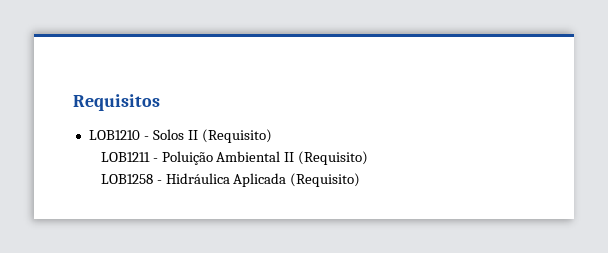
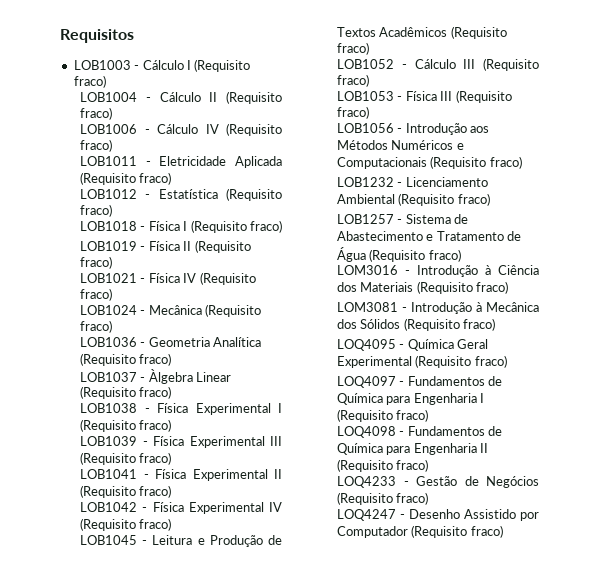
- LOB1210 - Solos II (Requisito)
- LOB1211 - Poluição Ambiental II (Requisito)
- LOB1258 - Hidráulica Aplicada (Requisito)
+ LOB1003 - Cálculo I (Requisito fraco)
+ LOB1004 - Cálculo II (Requisito fraco)
+ LOB1006 - Cálculo IV (Requisito fraco)
+ LOB1011 - Eletricidade Aplicada (Requisito fraco)
+ LOB1012 - Estatística (Requisito fraco)
+ LOB1018 - Física I (Requisito fraco)
+ LOB1019 - Física II (Requisito fraco)
+ LOB1021 - Física IV (Requisito fraco)
+ LOB1024 - Mecânica (Requisito fraco)
+ LOB1036 - Geometria Analítica (Requisito fraco)
+ LOB1037 - Àlgebra Linear (Requisito fraco)
+ LOB1038 - Física Experimental I (Requisito fraco)
+ LOB1039 - Física Experimental III (Requisito fraco)
+ LOB1041 - Física Experimental II (Requisito fraco)
+ LOB1042 - Física Experimental IV (Requisito fraco)
+ LOB1045 - Leitura e Produção de Textos Acadêmicos (Requisito fraco)
+ LOB1052 - Cálculo III (Requisito fraco)
+ LOB1053 - Física III (Requisito fraco)
+ LOB1056 - Introdução aos Métodos Numéricos e Computacionais (Requisito fraco)
+ LOB1232 - Licenciamento Ambiental (Requisito fraco)
+ LOB1257 - Sistema de Abastecimento e Tratamento de Água (Requisito fraco)
+ LOM3016 - Introdução à Ciência dos Materiais (Requisito fraco)
+ LOM3081 - Introdução à Mecânica dos Sólidos (Requisito fraco)
+ LOQ4095 - Química Geral Experimental (Requisito fraco)
+ LOQ4097 - Fundamentos de Química para Engenharia I (Requisito fraco)
+ LOQ4098 - Fundamentos de Química para Engenharia II (Requisito fraco)
+ LOQ4233 - Gestão de Negócios (Requisito fraco)
+ LOQ4247 - Desenho Assistido por Computador (Requisito fraco)

